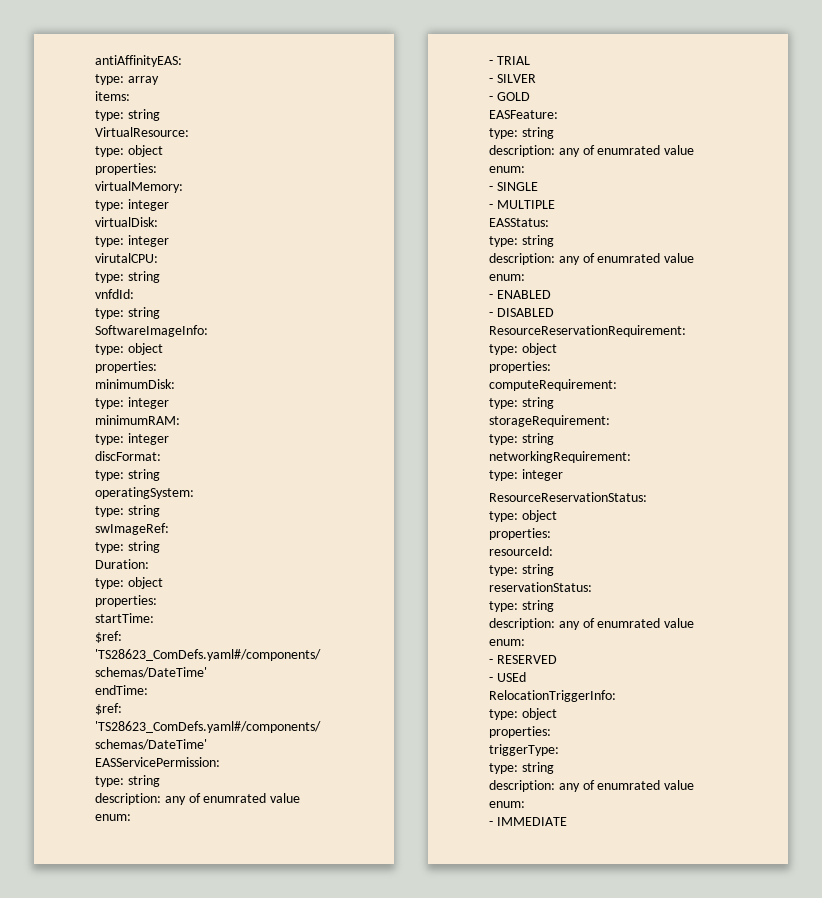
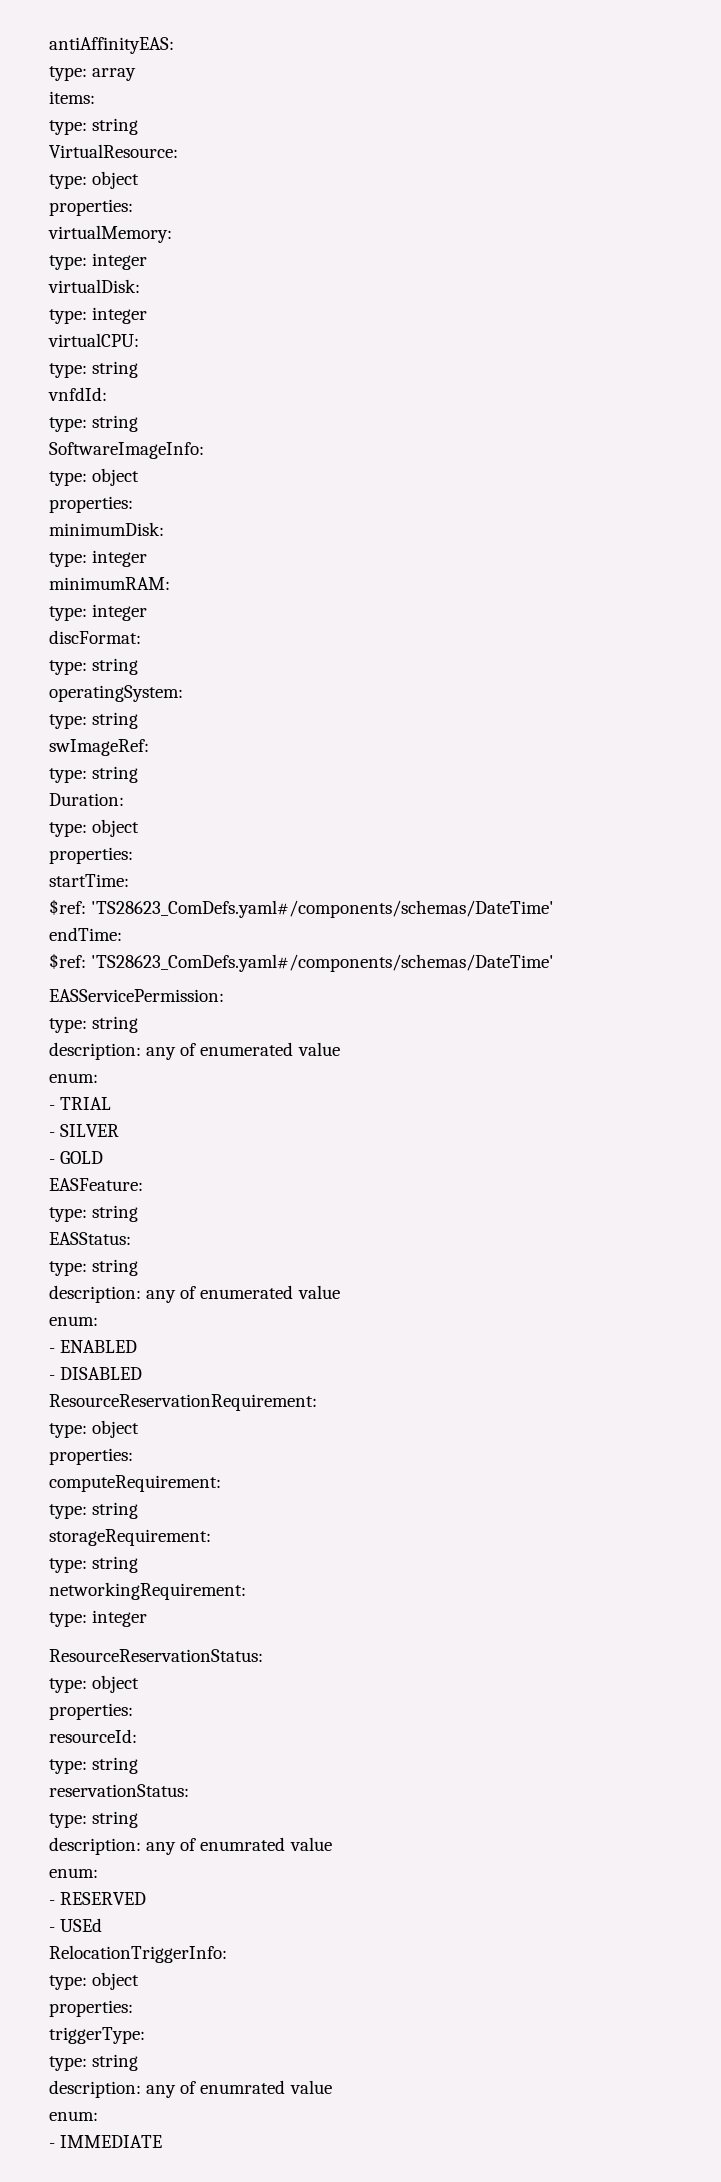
- virutalCPU:
+ virtualCPU:
  EASServicePermission:
  type: string
- description: any of enumrated value
+ description: any of enumerated value
  EASFeature:
  type: string
- description: any of enumrated value
- enum:
- - SINGLE
- - MULTIPLE
  EASStatus:
  type: string
- description: any of enumrated value
+ description: any of enumerated value

